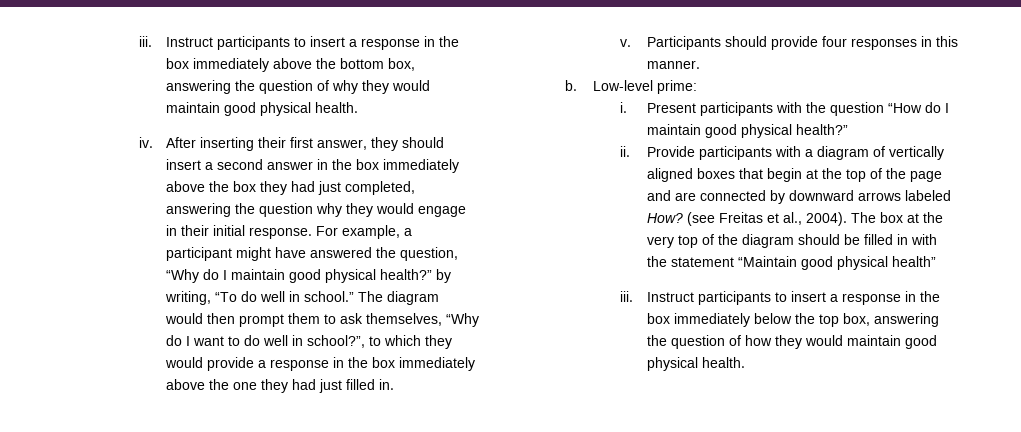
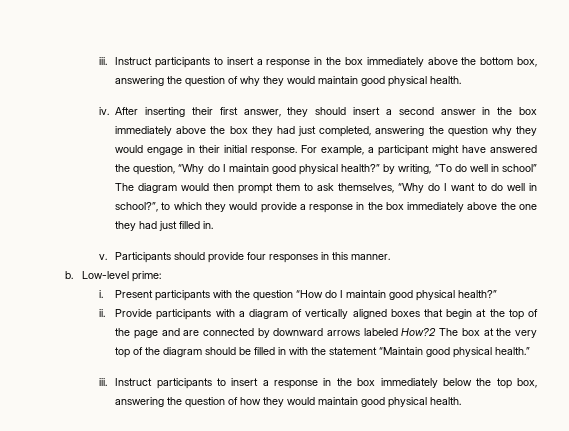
- For example, a participant might have answered the question, “Why do I maintain good physical health?” by writing, “To do well in school.” The diagram would then prompt them to ask themselves, “Why do I want to do well in school?”, to which they would provide a response in the box immediately above the one they had just filled in.
+ For example, a participant might have answered the question, “Why do I maintain good physical health?” by writing, “To do well in school” The diagram would then prompt them to ask themselves, “Why do I want to do well in school?”, to which they would provide a response in the box immediately above the one they had just filled in.
- Provide participants with a diagram of vertically aligned boxes that begin at the top of the page and are connected by downward arrows labeled How? (see Freitas et al., 2004). The box at the very top of the diagram should be filled in with the statement “Maintain good physical health”
+ Provide participants with a diagram of vertically aligned boxes that begin at the top of the page and are connected by downward arrows labeled How?2 The box at the very top of the diagram should be filled in with the statement “Maintain good physical health.”

